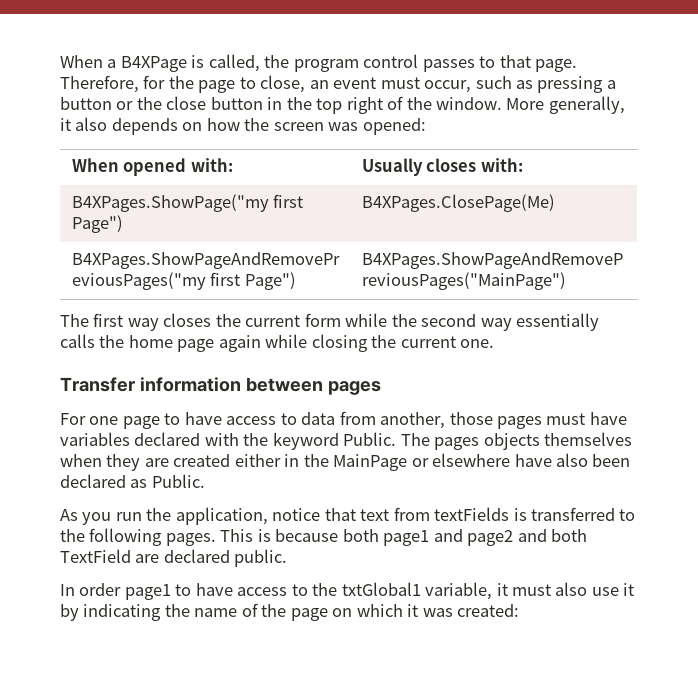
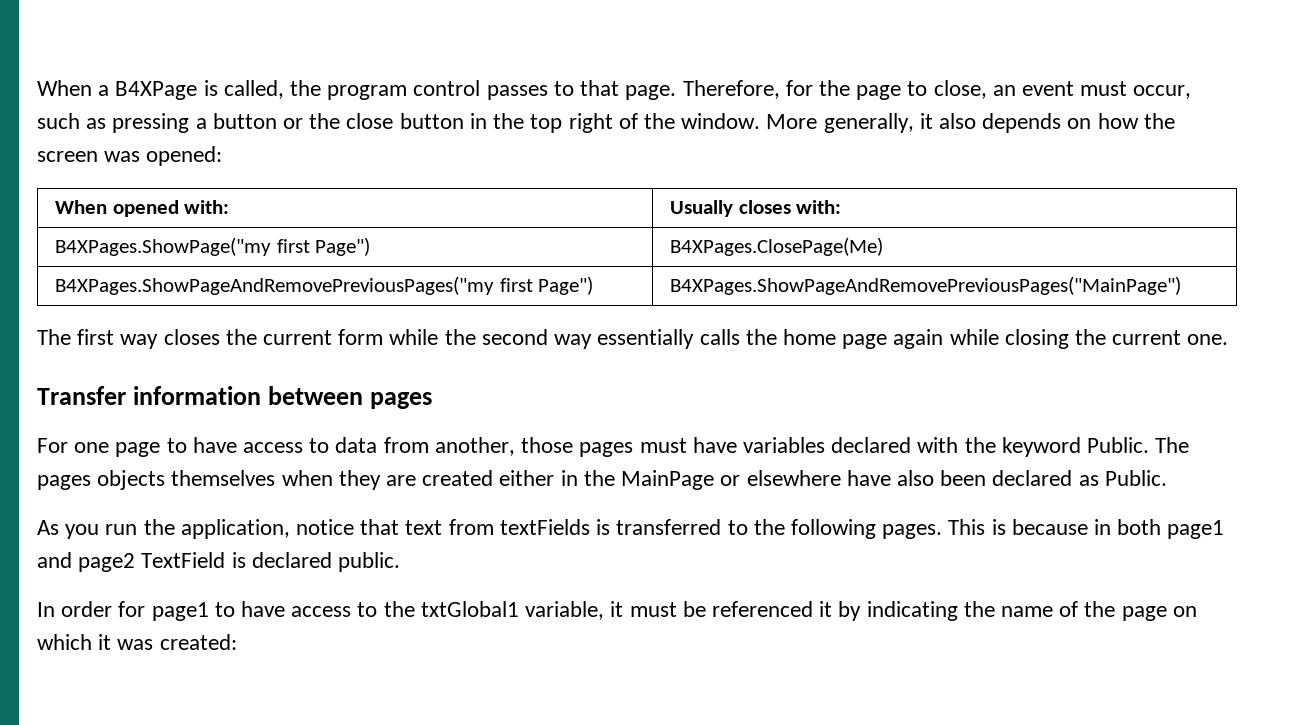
- This is because both page1 and page2 and both TextField are declared public.
+ This is because in both page1 and page2 TextField is declared public.
- In order page1 to have access to the txtGlobal1 variable, it must also use it by indicating the name of the page on which it was created:
+ In order for page1 to have access to the txtGlobal1 variable, it must be referenced it by indicating the name of the page on which it was created:

